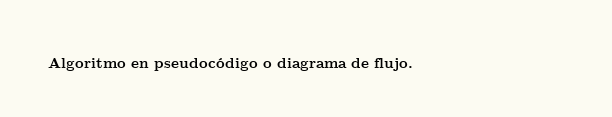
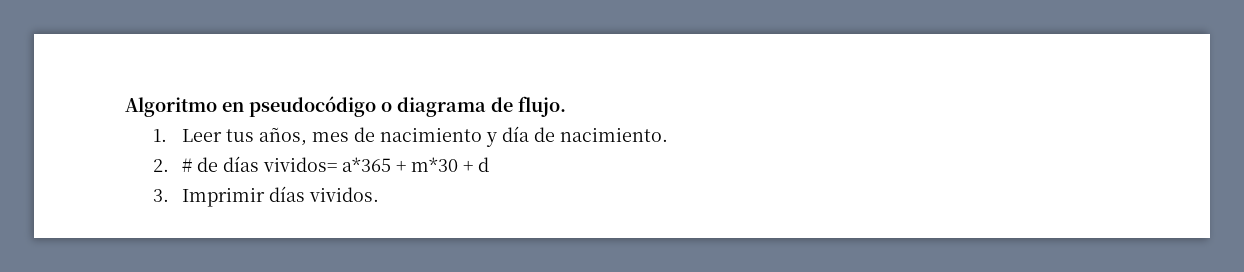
+ 1. Leer tus años, mes de nacimiento y día de nacimiento.
+ 2. # de días vividos= a*365 + m*30 + d
+ 3. Imprimir días vividos.

